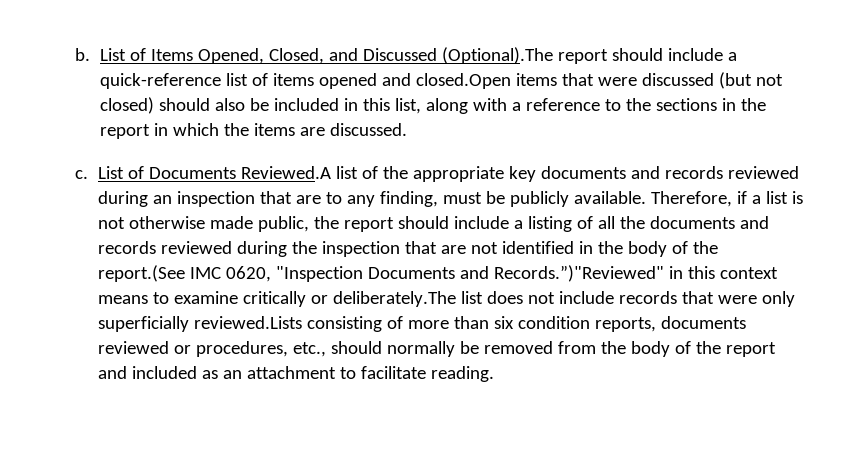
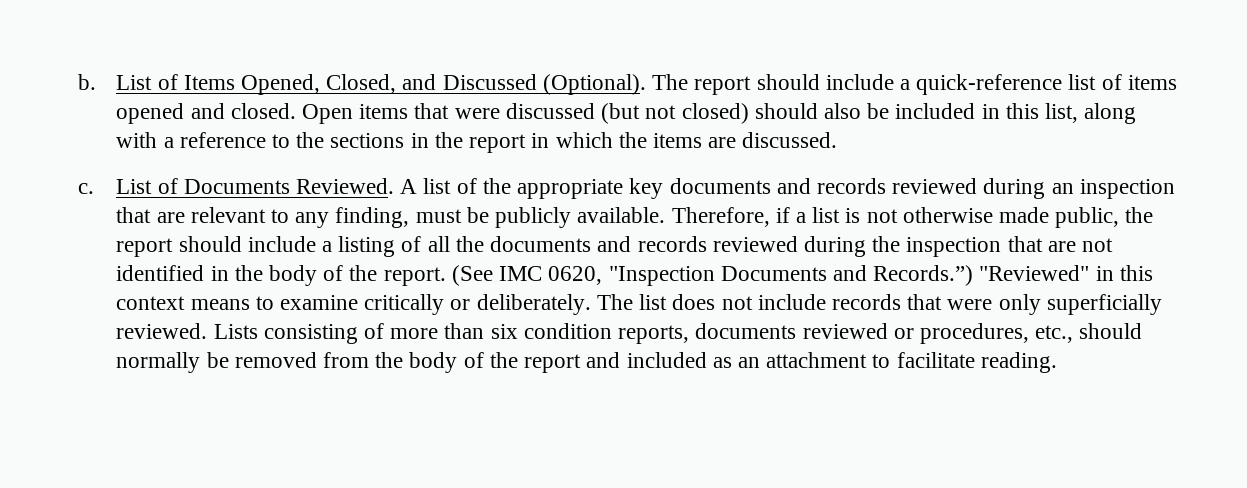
- List of Items Opened, Closed, and Discussed (Optional).The report should include a quick-reference list of items opened and closed.Open items that were discussed (but not closed) should also be included in this list, along with a reference to the sections in the report in which the items are discussed.
+ List of Items Opened, Closed, and Discussed (Optional). The report should include a quick-reference list of items opened and closed. Open items that were discussed (but not closed) should also be included in this list, along with a reference to the sections in the report in which the items are discussed.
- List of Documents Reviewed.A list of the appropriate key documents and records reviewed during an inspection that are to any finding, must be publicly available.
+ List of Documents Reviewed. A list of the appropriate key documents and records reviewed during an inspection that are relevant to any finding, must be publicly available.
- Therefore, if a list is not otherwise made public, the report should include a listing of all the documents and records reviewed during the inspection that are not identified in the body of the report.(See IMC 0620, "Inspection Documents and Records.”)"Reviewed" in this context means to examine critically or deliberately.The list does not include records that were only superficially reviewed.Lists consisting of more than six condition reports, documents reviewed or procedures, etc., should normally be removed from the body of the report and included as an attachment to facilitate reading.
+ Therefore, if a list is not otherwise made public, the report should include a listing of all the documents and records reviewed during the inspection that are not identified in the body of the report. (See IMC 0620, "Inspection Documents and Records.”) "Reviewed" in this context means to examine critically or deliberately. The list does not include records that were only superficially reviewed. Lists consisting of more than six condition reports, documents reviewed or procedures, etc., should normally be removed from the body of the report and included as an attachment to facilitate reading.

